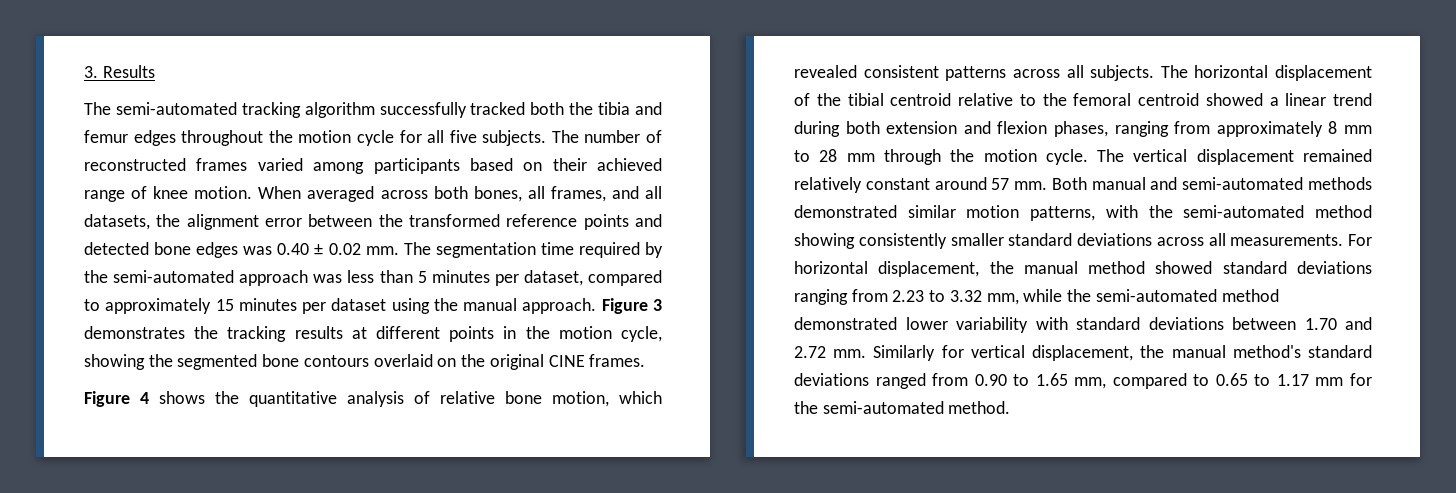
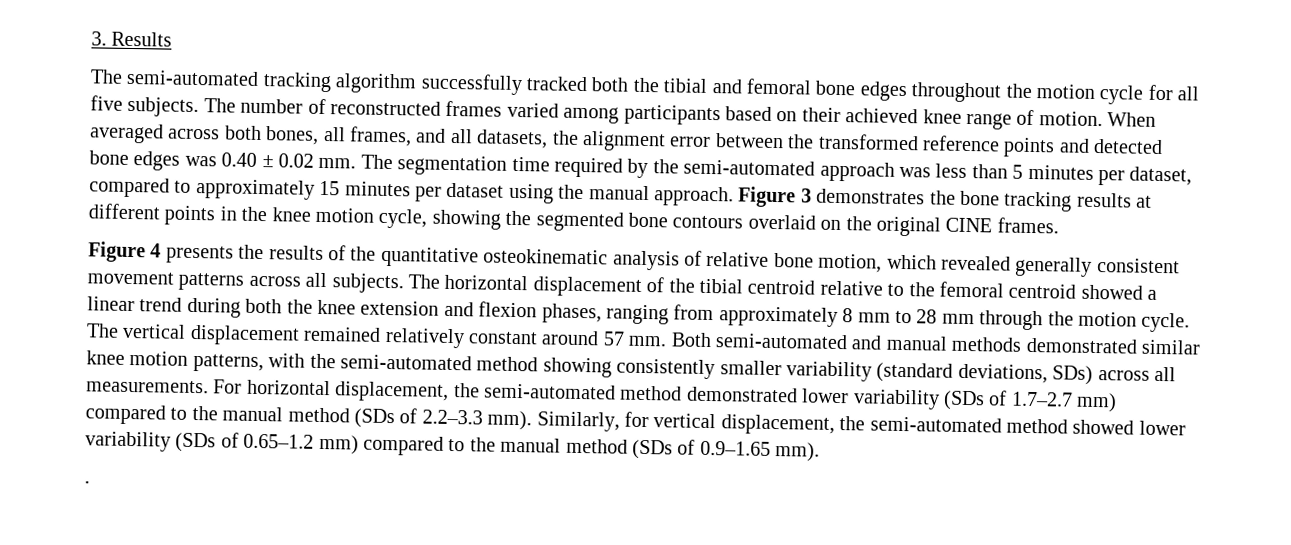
- The semi-automated tracking algorithm successfully tracked both the tibia and femur edges throughout the motion cycle for all five subjects.
+ The semi-automated tracking algorithm successfully tracked both the tibial and femoral bone edges throughout the motion cycle for all five subjects.
- The number of reconstructed frames varied among participants based on their achieved range of knee motion.
+ The number of reconstructed frames varied among participants based on their achieved knee range of motion.
- Figure 3 demonstrates the tracking results at different points in the motion cycle, showing the segmented bone contours overlaid on the original CINE frames.
+ Figure 3 demonstrates the bone tracking results at different points in the knee motion cycle, showing the segmented bone contours overlaid on the original CINE frames.
- Figure 4 shows the quantitative analysis of relative bone motion, which revealed consistent patterns across all subjects.
+ Figure 4 presents the results of the quantitative osteokinematic analysis of relative bone motion, which revealed generally consistent movement patterns across all subjects.
- The horizontal displacement of the tibial centroid relative to the femoral centroid showed a linear trend during both extension and flexion phases, ranging from approximately 8 mm to 28 mm through the motion cycle.
+ The horizontal displacement of the tibial centroid relative to the femoral centroid showed a linear trend during both the knee extension and flexion phases, ranging from approximately 8 mm to 28 mm through the motion cycle.
- Both manual and semi-automated methods demonstrated similar motion patterns, with the semi-automated method showing consistently smaller standard deviations across all measurements.
+ Both semi-automated and manual methods demonstrated similar knee motion patterns, with the semi-automated method showing consistently smaller variability (standard deviations, SDs) across all measurements.
- For horizontal displacement, the manual method showed standard deviations ranging from 2.23 to 3.32 mm, while the semi-automated method demonstrated lower variability with standard deviations between 1.70 and 2.72 mm. Similarly for vertical displacement, the manual method's standard deviations ranged from 0.90 to 1.65 mm, compared to 0.65 to 1.17 mm for the semi-automated method.
+ For horizontal displacement, the semi-automated method demonstrated lower variability (SDs of 1.7–2.7 mm) compared to the manual method (SDs of 2.2–3.3 mm). Similarly, for vertical displacement, the semi-automated method showed lower variability (SDs of 0.65–1.2 mm) compared to the manual method (SDs of 0.9–1.65 mm).
+ .

